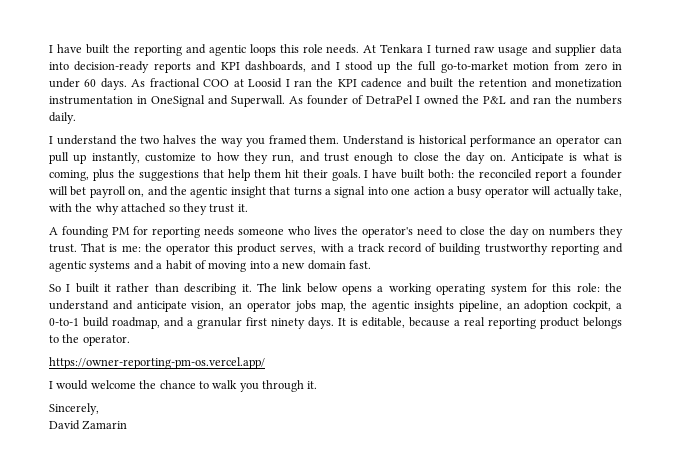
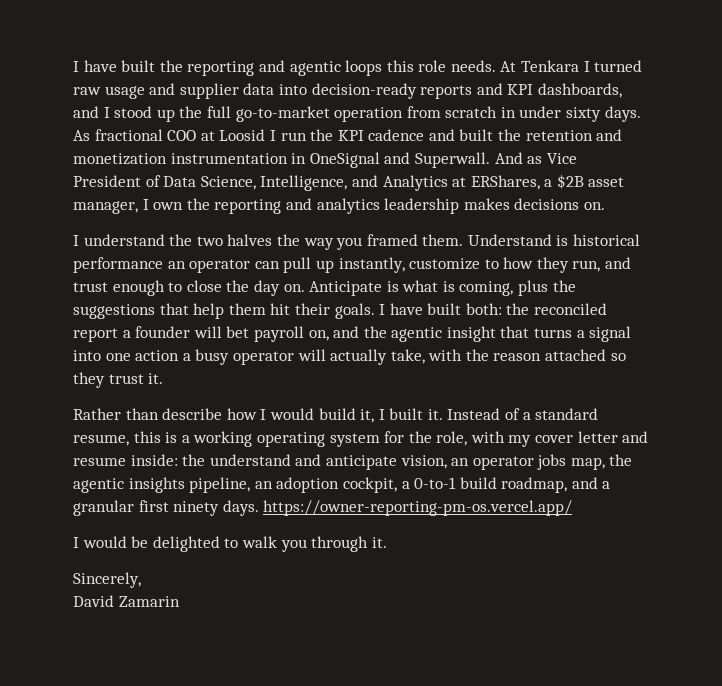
- At Tenkara I turned raw usage and supplier data into decision-ready reports and KPI dashboards, and I stood up the full go-to-market motion from zero in under 60 days.
+ At Tenkara I turned raw usage and supplier data into decision-ready reports and KPI dashboards, and I stood up the full go-to-market operation from scratch in under sixty days.
- As fractional COO at Loosid I ran the KPI cadence and built the retention and monetization instrumentation in OneSignal and Superwall.
+ As fractional COO at Loosid I run the KPI cadence and built the retention and monetization instrumentation in OneSignal and Superwall.
- As founder of DetraPel I owned the P&L and ran the numbers daily.
+ And as Vice President of Data Science, Intelligence, and Analytics at ERShares, a $2B asset manager, I own the reporting and analytics leadership makes decisions on.
- I have built both: the reconciled report a founder will bet payroll on, and the agentic insight that turns a signal into one action a busy operator will actually take, with the why attached so they trust it.
+ I have built both: the reconciled report a founder will bet payroll on, and the agentic insight that turns a signal into one action a busy operator will actually take, with the reason attached so they trust it.
- A founding PM for reporting needs someone who lives the operator's need to close the day on numbers they trust. That is me: the operator this product serves, with a track record of building trustworthy reporting and agentic systems and a habit of moving into a new domain fast.
- So I built it rather than describing it. The link below opens a working operating system for this role: the understand and anticipate vision, an operator jobs map, the agentic insights pipeline, an adoption cockpit, a 0-to-1 build roadmap, and a granular first ninety days. It is editable, because a real reporting product belongs to the operator.
- https://owner-reporting-pm-os.vercel.app/
+ Rather than describe how I would build it, I built it. Instead of a standard resume, this is a working operating system for the role, with my cover letter and resume inside: the understand and anticipate vision, an operator jobs map, the agentic insights pipeline, an adoption cockpit, a 0-to-1 build roadmap, and a granular first ninety days. https://owner-reporting-pm-os.vercel.app/
- I would welcome the chance to walk you through it.
+ I would be delighted to walk you through it.

